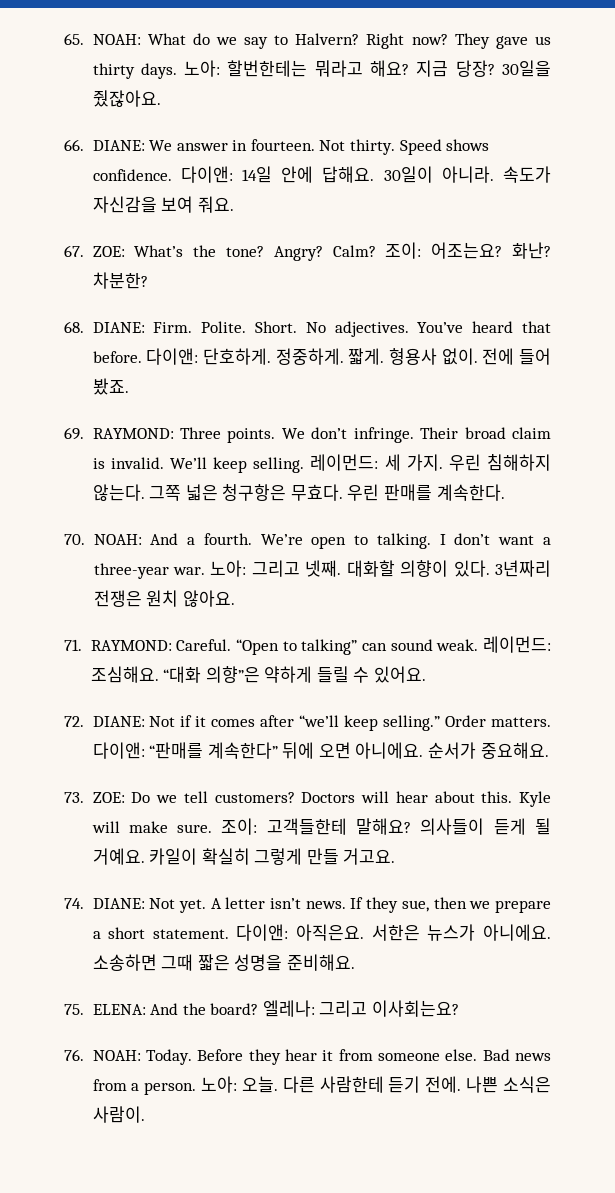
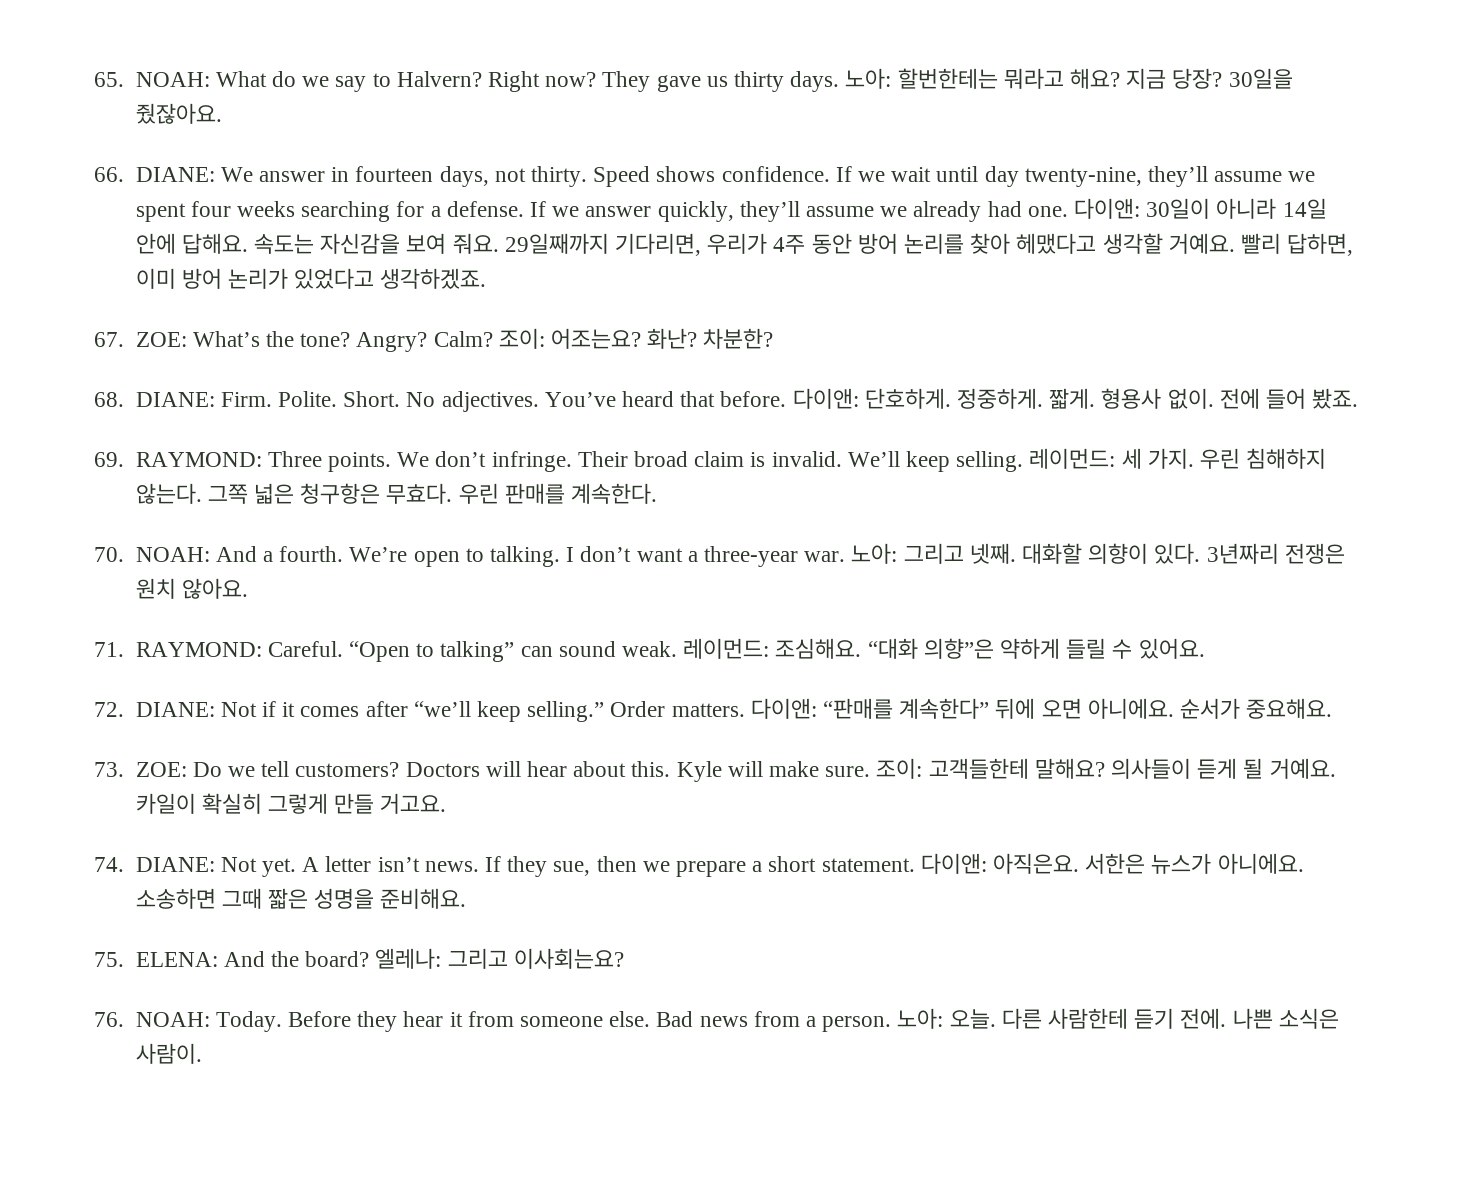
- 66. DIANE: We answer in fourteen. Not thirty.
+ 66. DIANE: We answer in fourteen days, not thirty.
- 다이앤: 14일 안에 답해요. 30일이 아니라. 속도가 자신감을 보여 줘요.
+ If we wait until day twenty-nine, they’ll assume we spent four weeks searching for a defense. If we answer quickly, they’ll assume we already had one. 다이앤: 30일이 아니라 14일 안에 답해요. 속도는 자신감을 보여 줘요. 29일째까지 기다리면, 우리가 4주 동안 방어 논리를 찾아 헤맸다고 생각할 거예요. 빨리 답하면, 이미 방어 논리가 있었다고 생각하겠죠.

